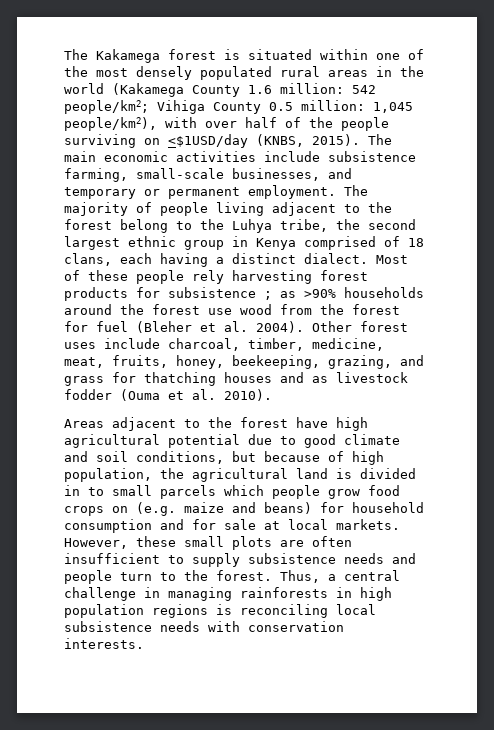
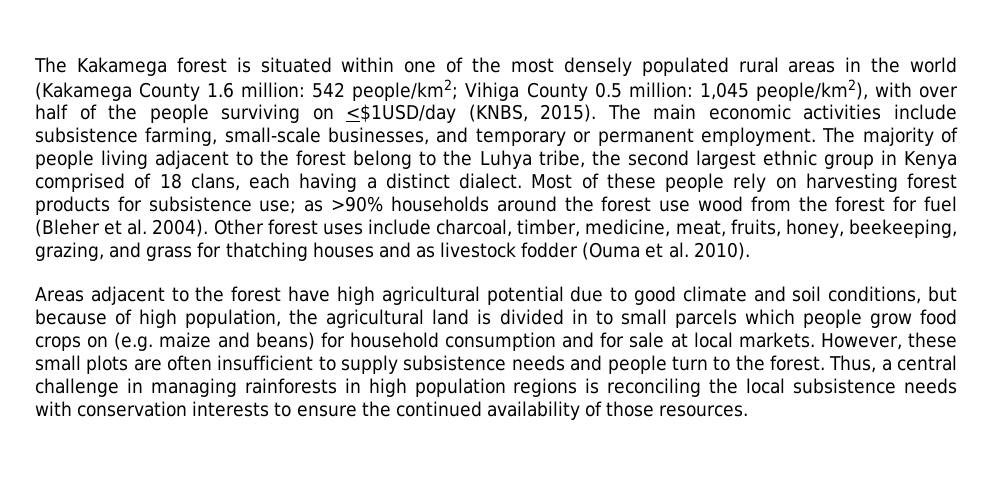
- Most of these people rely harvesting forest products for subsistence ; as >90% households around the forest use wood from the forest for fuel (Bleher et al. 2004).
+ Most of these people rely on harvesting forest products for subsistence use; as >90% households around the forest use wood from the forest for fuel (Bleher et al. 2004).
- Thus, a central challenge in managing rainforests in high population regions is reconciling local subsistence needs with conservation interests.
+ Thus, a central challenge in managing rainforests in high population regions is reconciling the local subsistence needs with conservation interests to ensure the continued availability of those resources.

